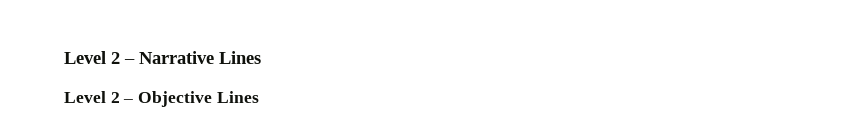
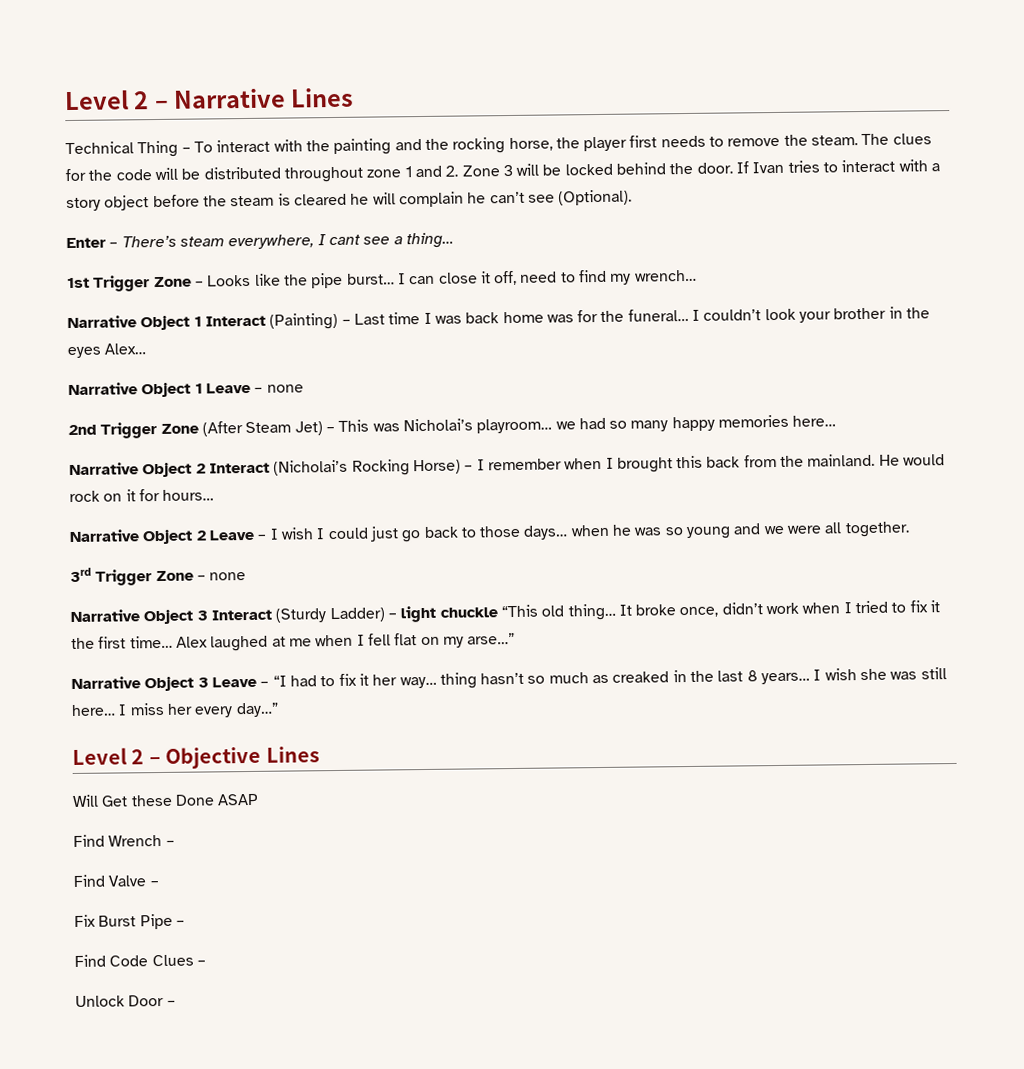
+ Technical Thing – To interact with the painting and the rocking horse, the player first needs to remove the steam. The clues for the code will be distributed throughout zone 1 and 2. Zone 3 will be locked behind the door. If Ivan tries to interact with a story object before the steam is cleared he will complain he can’t see (Optional).
+ Enter – There’s steam everywhere, I cant see a thing…
+ 1st Trigger Zone – Looks like the pipe burst… I can close it off, need to find my wrench…
+ Narrative Object 1 Interact (Painting) – Last time I was back home was for the funeral… I couldn’t look your brother in the eyes Alex…
+ Narrative Object 1 Leave – none
+ 2nd Trigger Zone (After Steam Jet) – This was Nicholai’s playroom… we had so many happy memories here…
+ Narrative Object 2 Interact (Nicholai’s Rocking Horse) – I remember when I brought this back from the mainland. He would rock on it for hours…
+ Narrative Object 2 Leave – I wish I could just go back to those days… when he was so young and we were all together.
+ 3rd Trigger Zone – none
+ Narrative Object 3 Interact (Sturdy Ladder) – light chuckle “This old thing… It broke once, didn’t work when I tried to fix it the first time… Alex laughed at me when I fell flat on my arse…”
+ Narrative Object 3 Leave – “I had to fix it her way… thing hasn’t so much as creaked in the last 8 years… I wish she was still here… I miss her every day…”
+ Will Get these Done ASAP
+ Find Wrench –
+ Find Valve –
+ Fix Burst Pipe –
+ Find Code Clues –
+ Unlock Door –

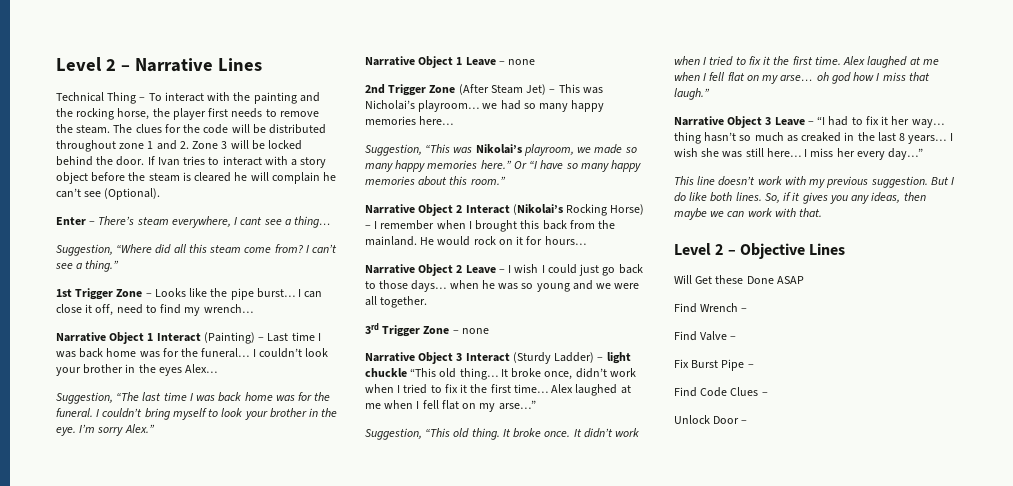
+ Suggestion, “Where did all this steam come from? I can’t see a thing.”
+ Suggestion, “The last time I was back home was for the funeral. I couldn’t bring myself to look your brother in the eye. I’m sorry Alex.”
+ Suggestion, “This was Nikolai’s playroom, we made so many happy memories here.” Or “I have so many happy memories about this room.”
- Narrative Object 2 Interact (Nicholai’s Rocking Horse) – I remember when I brought this back from the mainland.
+ Narrative Object 2 Interact (Nikolai’s Rocking Horse) – I remember when I brought this back from the mainland.
+ Suggestion, “This old thing. It broke once. It didn’t work when I tried to fix it the first time. Alex laughed at me when I fell flat on my arse… oh god how I miss that laugh.”
+ This line doesn’t work with my previous suggestion. But I do like both lines. So, if it gives you any ideas, then maybe we can work with that.

